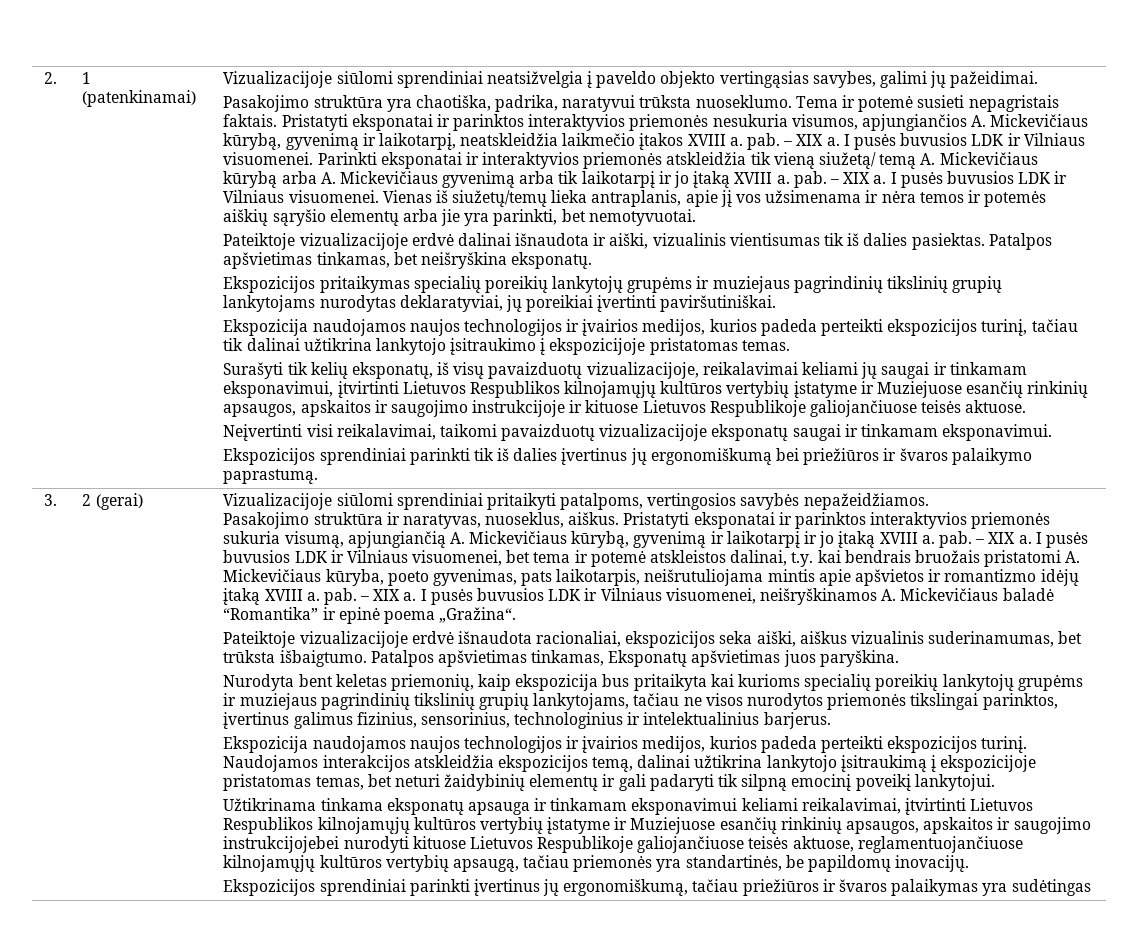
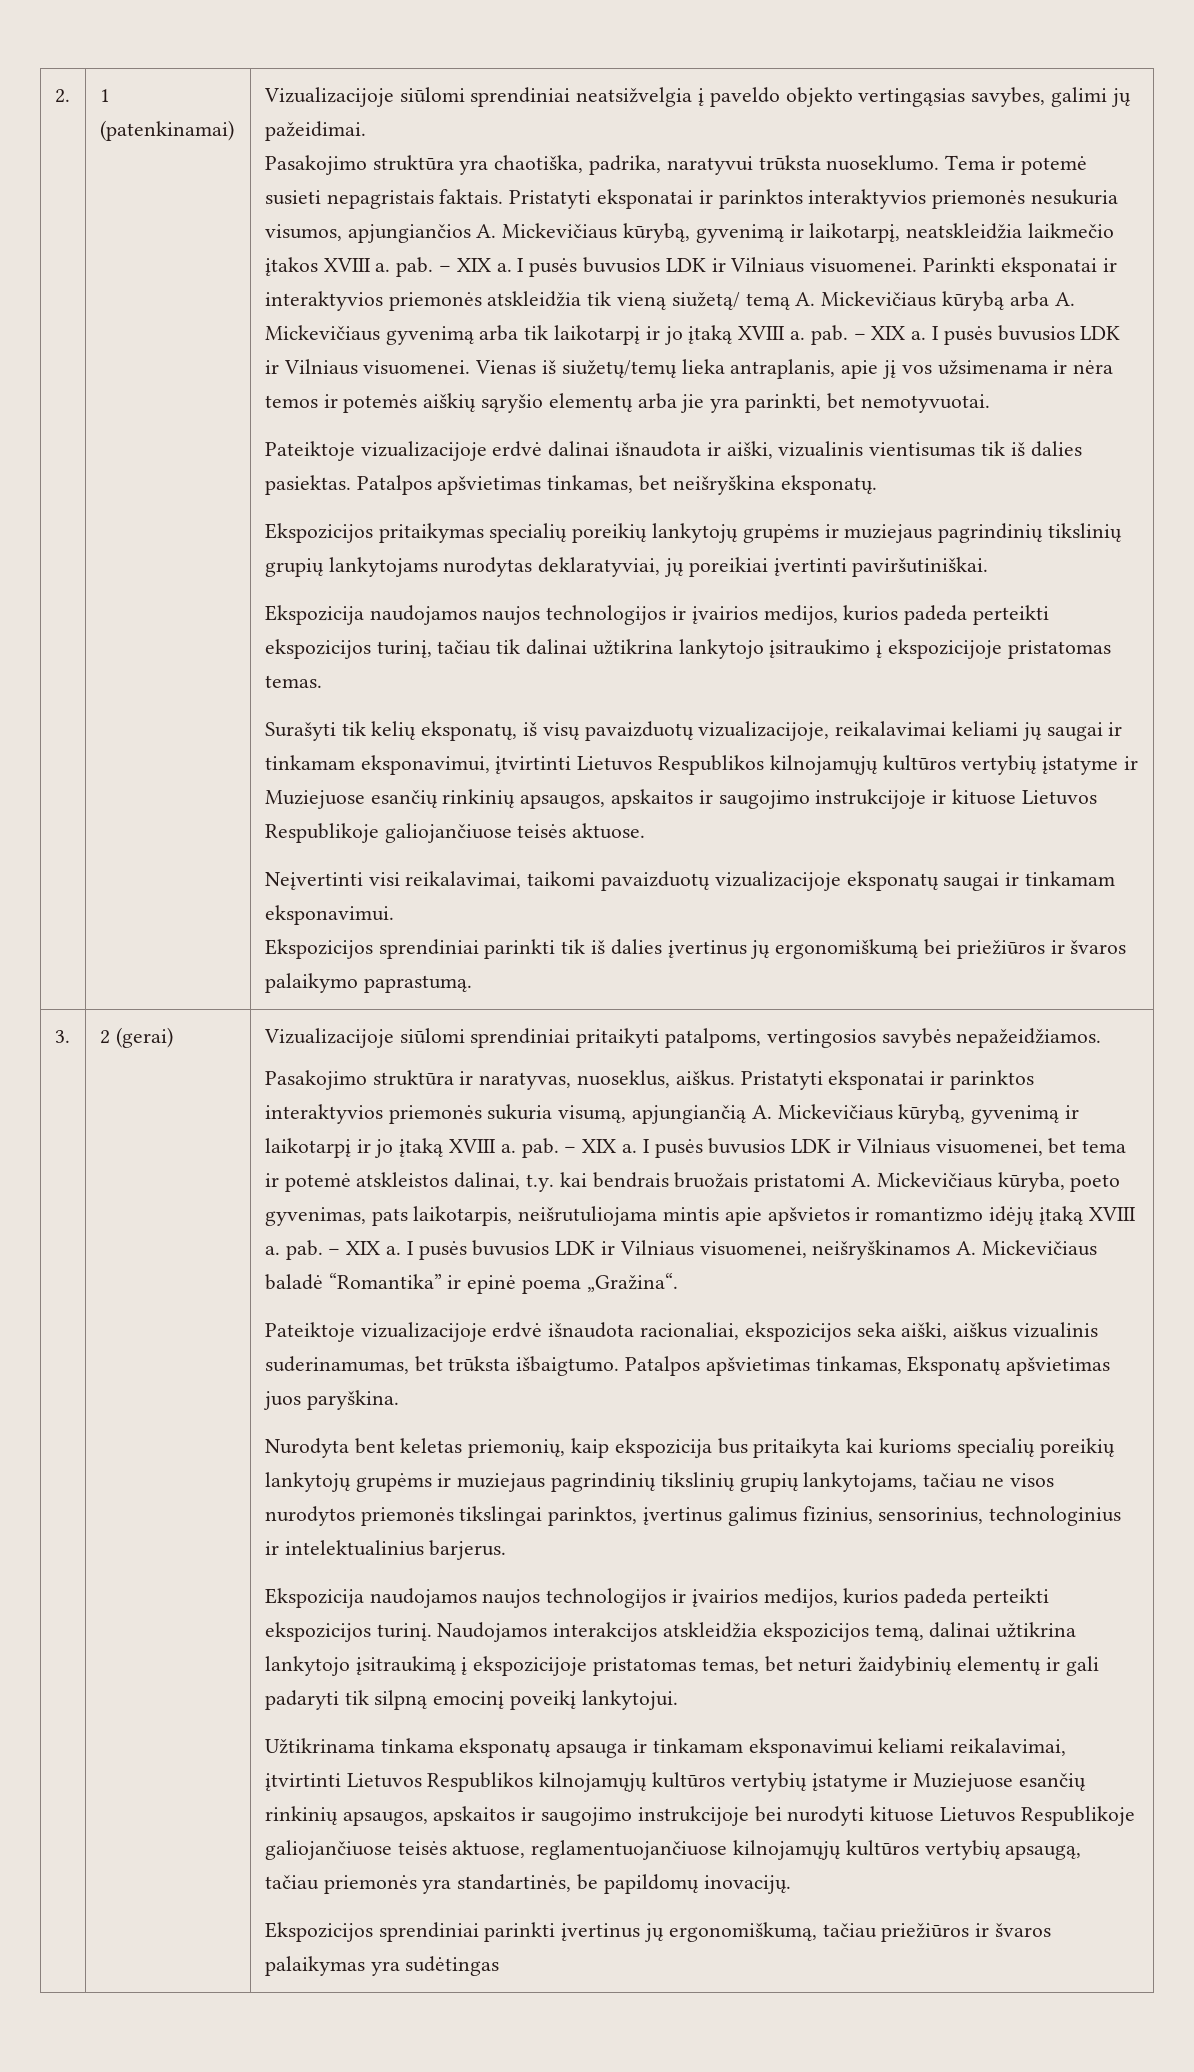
- Užtikrinama tinkama eksponatų apsauga ir tinkamam eksponavimui keliami reikalavimai, įtvirtinti Lietuvos Respublikos kilnojamųjų kultūros vertybių įstatyme ir Muziejuose esančių rinkinių apsaugos, apskaitos ir saugojimo instrukcijojebei nurodyti kituose Lietuvos Respublikoje galiojančiuose teisės aktuose, reglamentuojančiuose kilnojamųjų kultūros vertybių apsaugą, tačiau priemonės yra standartinės, be papildomų inovacijų.
+ Užtikrinama tinkama eksponatų apsauga ir tinkamam eksponavimui keliami reikalavimai, įtvirtinti Lietuvos Respublikos kilnojamųjų kultūros vertybių įstatyme ir Muziejuose esančių rinkinių apsaugos, apskaitos ir saugojimo instrukcijoje bei nurodyti kituose Lietuvos Respublikoje galiojančiuose teisės aktuose, reglamentuojančiuose kilnojamųjų kultūros vertybių apsaugą, tačiau priemonės yra standartinės, be papildomų inovacijų.

